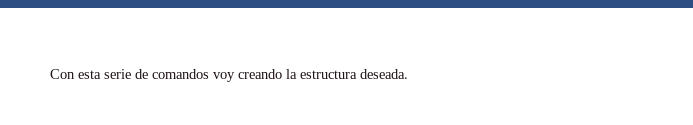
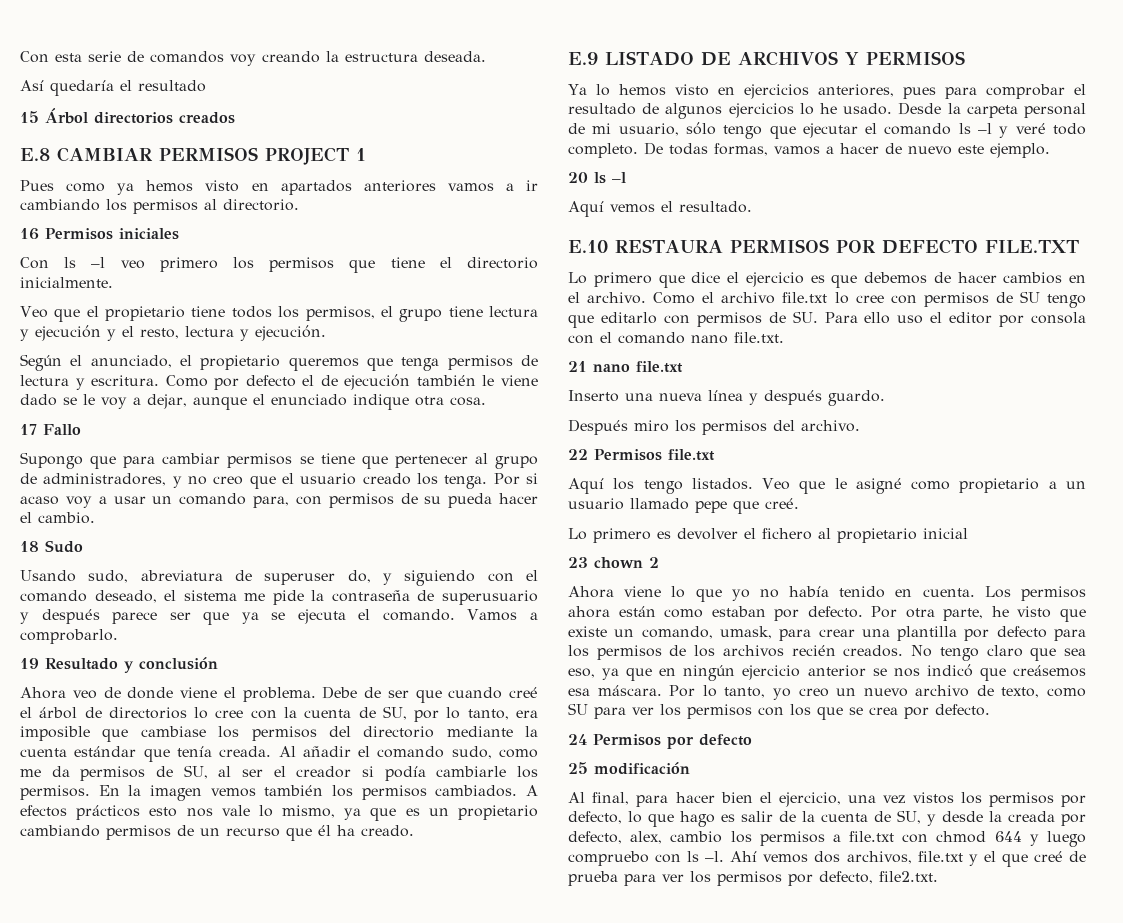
+ Así quedaría el resultado
+ 15 Árbol directorios creados
+ E.8 CAMBIAR PERMISOS PROJECT 1
+ Pues como ya hemos visto en apartados anteriores vamos a ir cambiando los permisos al directorio.
+ 16 Permisos iniciales
+ Con ls –l veo primero los permisos que tiene el directorio inicialmente.
+ Veo que el propietario tiene todos los permisos, el grupo tiene lectura y ejecución y el resto, lectura y ejecución.
+ Según el anunciado, el propietario queremos que tenga permisos de lectura y escritura. Como por defecto el de ejecución también le viene dado se le voy a dejar, aunque el enunciado indique otra cosa.
+ 17 Fallo
+ Supongo que para cambiar permisos se tiene que pertenecer al grupo de administradores, y no creo que el usuario creado los tenga. Por si acaso voy a usar un comando para, con permisos de su pueda hacer el cambio.
+ 18 Sudo
+ Usando sudo, abreviatura de superuser do, y siguiendo con el comando deseado, el sistema me pide la contraseña de superusuario y después parece ser que ya se ejecuta el comando. Vamos a comprobarlo.
+ 19 Resultado y conclusión
+ Ahora veo de donde viene el problema. Debe de ser que cuando creé el árbol de directorios lo cree con la cuenta de SU, por lo tanto, era imposible que cambiase los permisos del directorio mediante la cuenta estándar que tenía creada. Al añadir el comando sudo, como me da permisos de SU, al ser el creador si podía cambiarle los permisos. En la imagen vemos también los permisos cambiados. A efectos prácticos esto nos vale lo mismo, ya que es un propietario cambiando permisos de un recurso que él ha creado.
+ E.9 LISTADO DE ARCHIVOS Y PERMISOS
+ Ya lo hemos visto en ejercicios anteriores, pues para comprobar el resultado de algunos ejercicios lo he usado. Desde la carpeta personal de mi usuario, sólo tengo que ejecutar el comando ls –l y veré todo completo. De todas formas, vamos a hacer de nuevo este ejemplo.
+ 20 ls –l
+ Aquí vemos el resultado.
+ E.10 RESTAURA PERMISOS POR DEFECTO FILE.TXT
+ Lo primero que dice el ejercicio es que debemos de hacer cambios en el archivo. Como el archivo file.txt lo cree con permisos de SU tengo que editarlo con permisos de SU. Para ello uso el editor por consola con el comando nano file.txt.
+ 21 nano file.txt
+ Inserto una nueva línea y después guardo.
+ Después miro los permisos del archivo.
+ 22 Permisos file.txt
+ Aquí los tengo listados. Veo que le asigné como propietario a un usuario llamado pepe que creé.
+ Lo primero es devolver el fichero al propietario inicial
+ 23 chown 2
+ Ahora viene lo que yo no había tenido en cuenta. Los permisos ahora están como estaban por defecto. Por otra parte, he visto que existe un comando, umask, para crear una plantilla por defecto para los permisos de los archivos recién creados. No tengo claro que sea eso, ya que en ningún ejercicio anterior se nos indicó que creásemos esa máscara. Por lo tanto, yo creo un nuevo archivo de texto, como SU para ver los permisos con los que se crea por defecto.
+ 24 Permisos por defecto
+ 25 modificación
+ Al final, para hacer bien el ejercicio, una vez vistos los permisos por defecto, lo que hago es salir de la cuenta de SU, y desde la creada por defecto, alex, cambio los permisos a file.txt con chmod 644 y luego compruebo con ls –l. Ahí vemos dos archivos, file.txt y el que creé de prueba para ver los permisos por defecto, file2.txt.

